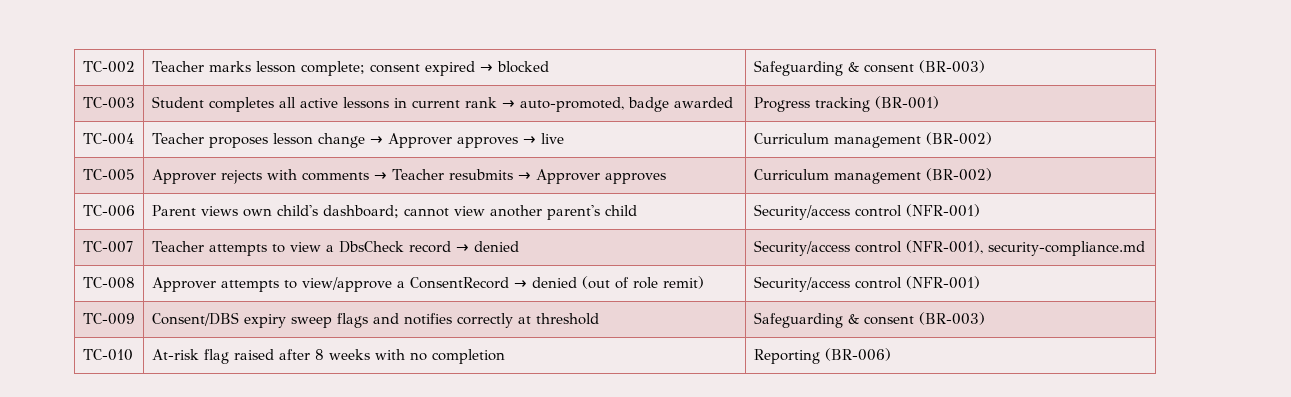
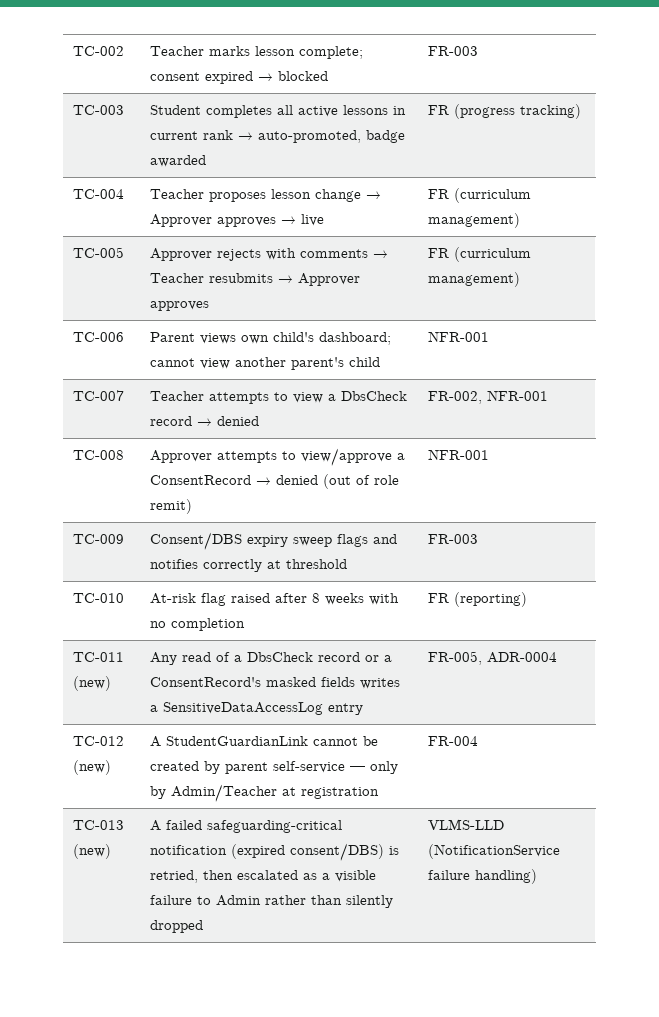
- TC-002 | Teacher marks lesson complete; consent expired → blocked | Safeguarding & consent (BR-003)
+ TC-002 | Teacher marks lesson complete; consent expired → blocked | FR-003
- TC-003 | Student completes all active lessons in current rank → auto-promoted, badge awarded | Progress tracking (BR-001)
+ TC-003 | Student completes all active lessons in current rank → auto-promoted, badge awarded | FR (progress tracking)
- TC-004 | Teacher proposes lesson change → Approver approves → live | Curriculum management (BR-002)
+ TC-004 | Teacher proposes lesson change → Approver approves → live | FR (curriculum management)
- TC-005 | Approver rejects with comments → Teacher resubmits → Approver approves | Curriculum management (BR-002)
+ TC-005 | Approver rejects with comments → Teacher resubmits → Approver approves | FR (curriculum management)
- TC-006 | Parent views own child's dashboard; cannot view another parent's child | Security/access control (NFR-001)
+ TC-006 | Parent views own child's dashboard; cannot view another parent's child | NFR-001
- TC-007 | Teacher attempts to view a DbsCheck record → denied | Security/access control (NFR-001), security-compliance.md
+ TC-007 | Teacher attempts to view a DbsCheck record → denied | FR-002, NFR-001
- TC-008 | Approver attempts to view/approve a ConsentRecord → denied (out of role remit) | Security/access control (NFR-001)
+ TC-008 | Approver attempts to view/approve a ConsentRecord → denied (out of role remit) | NFR-001
- TC-009 | Consent/DBS expiry sweep flags and notifies correctly at threshold | Safeguarding & consent (BR-003)
+ TC-009 | Consent/DBS expiry sweep flags and notifies correctly at threshold | FR-003
- TC-010 | At-risk flag raised after 8 weeks with no completion | Reporting (BR-006)
+ TC-010 | At-risk flag raised after 8 weeks with no completion | FR (reporting)
+ TC-011 (new) | Any read of a DbsCheck record or a ConsentRecord's masked fields writes a SensitiveDataAccessLog entry | FR-005, ADR-0004
+ TC-012 (new) | A StudentGuardianLink cannot be created by parent self-service — only by Admin/Teacher at registration | FR-004
+ TC-013 (new) | A failed safeguarding-critical notification (expired consent/DBS) is retried, then escalated as a visible failure to Admin rather than silently dropped | VLMS-LLD (NotificationService failure handling)

